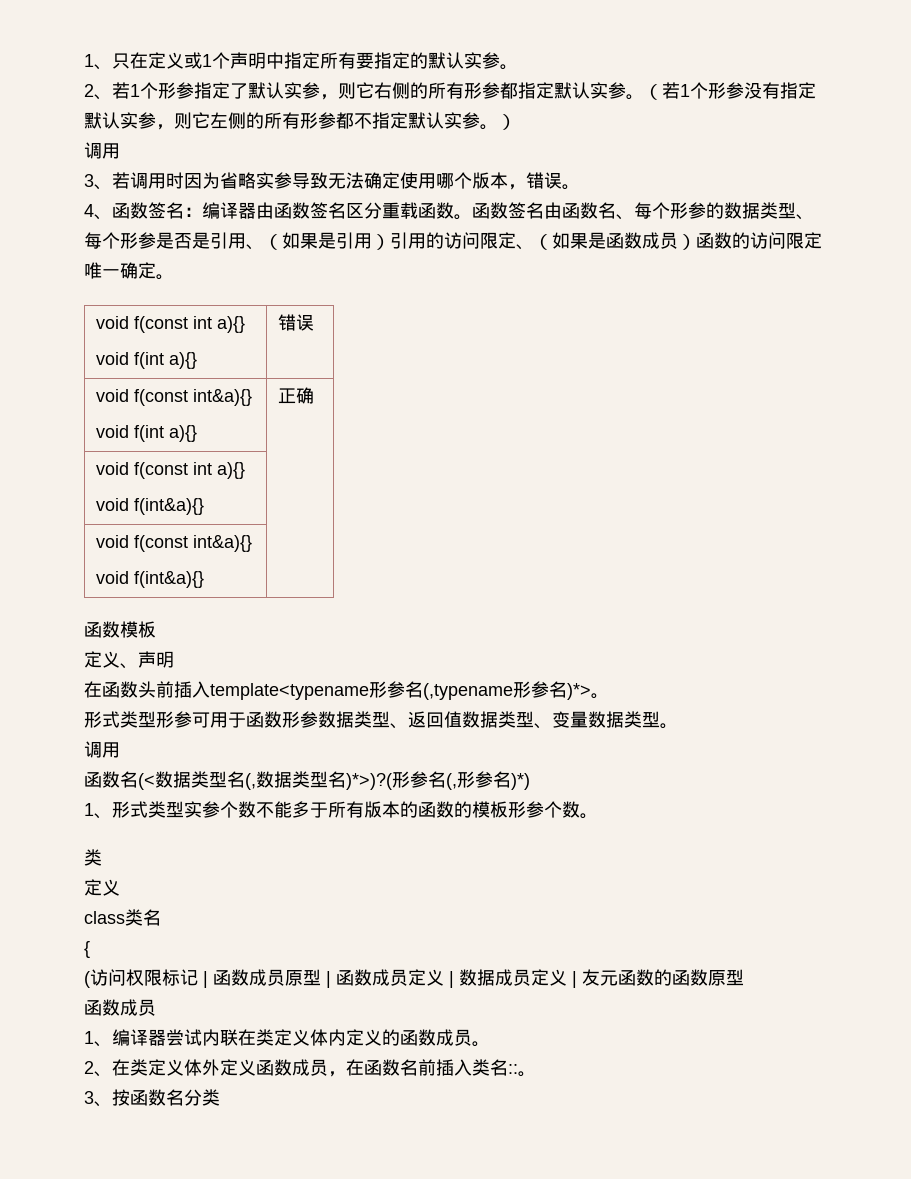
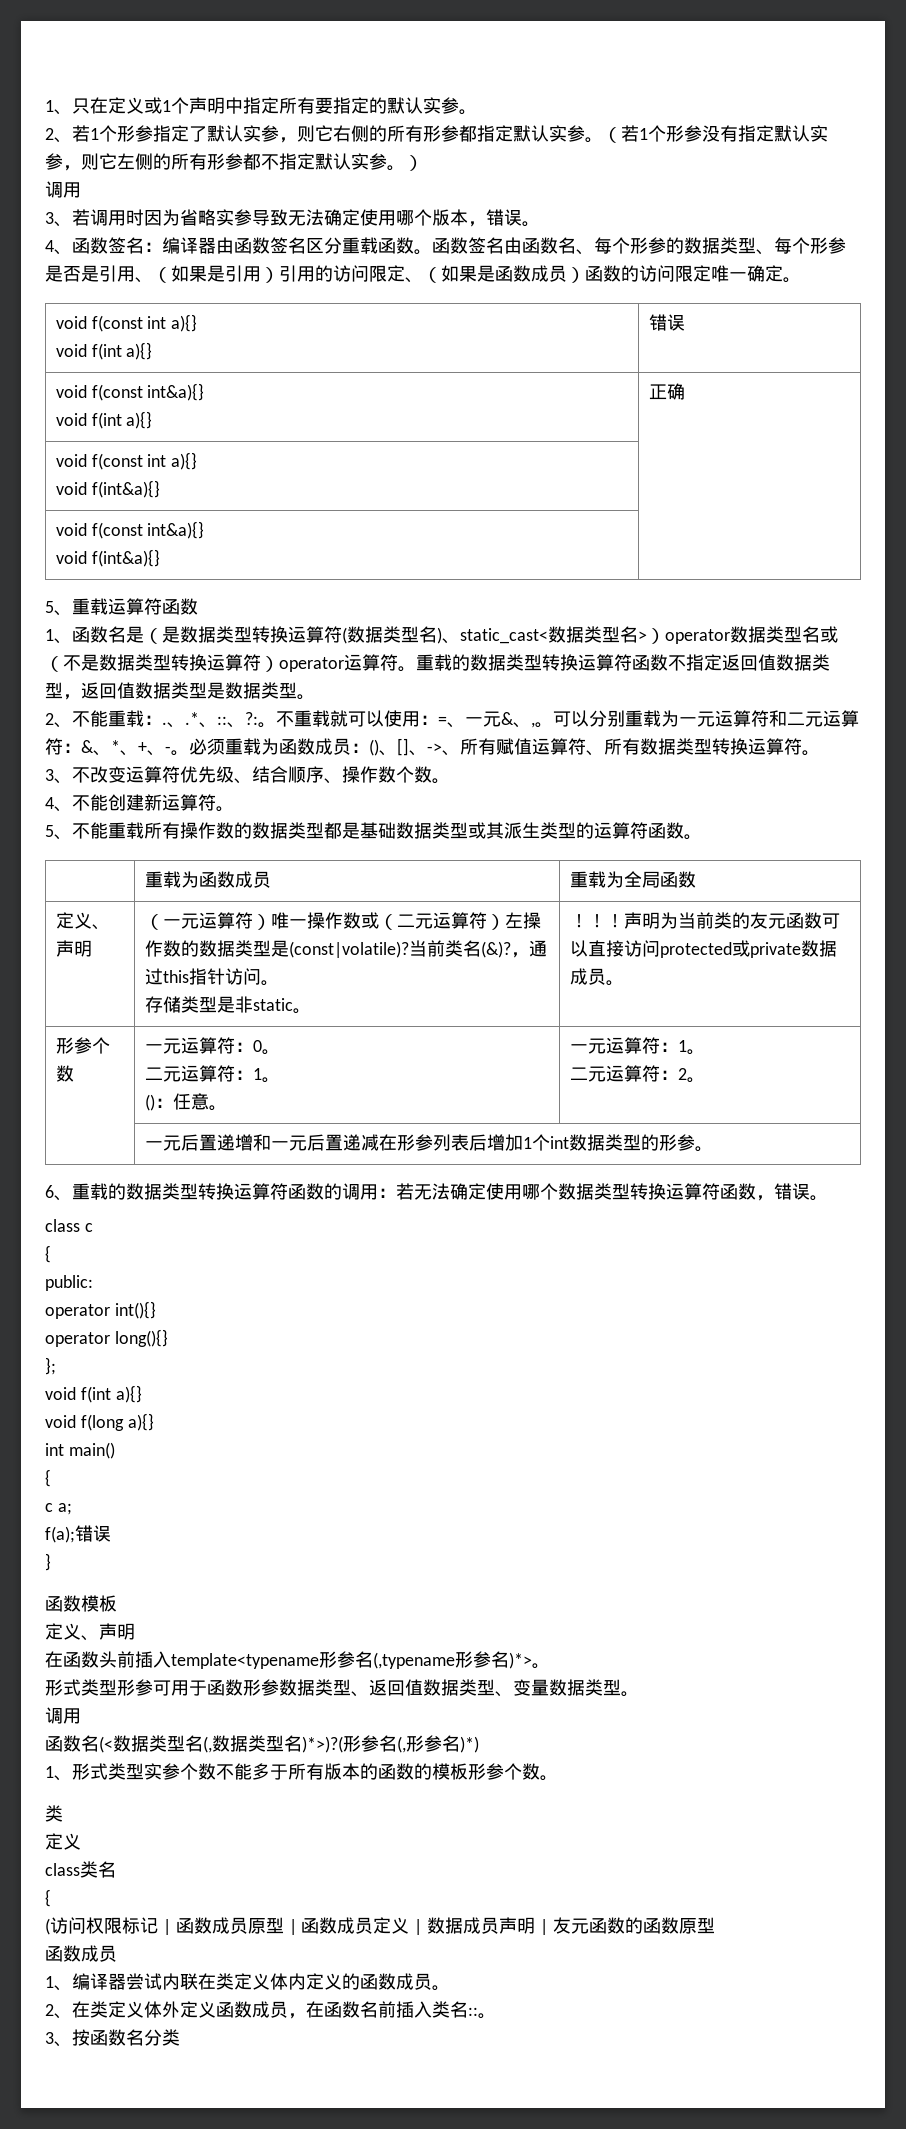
+ 5、重载运算符函数
+ 1、函数名是（是数据类型转换运算符(数据类型名)、static_cast<数据类型名>）operator数据类型名或（不是数据类型转换运算符）operator运算符。重载的数据类型转换运算符函数不指定返回值数据类型，返回值数据类型是数据类型。
+ 2、不能重载：.、.*、::、?:。不重载就可以使用：=、一元&、,。可以分别重载为一元运算符和二元运算符：&、*、+、-。必须重载为函数成员：()、[]、->、所有赋值运算符、所有数据类型转换运算符。
+ 3、不改变运算符优先级、结合顺序、操作数个数。
+ 4、不能创建新运算符。
+ 5、不能重载所有操作数的数据类型都是基础数据类型或其派生类型的运算符函数。
+ | 重载为函数成员 | 重载为全局函数
+ 定义、声明 | （一元运算符）唯一操作数或（二元运算符）左操作数的数据类型是(const|volatile)?当前类名(&)?，通过this指针访问。
+ 存储类型是非static。 | ！！！声明为当前类的友元函数可以直接访问protected或private数据成员。
+ 形参个数 | 一元运算符：0。
+ 二元运算符：1。
+ ()：任意。 | 一元运算符：1。
+ 二元运算符：2。
+ | 一元后置递增和一元后置递减在形参列表后增加1个int数据类型的形参。
+ 6、重载的数据类型转换运算符函数的调用：若无法确定使用哪个数据类型转换运算符函数，错误。
+ class c
+ {
+ public:
+ operator int(){}
+ operator long(){}
+ };
+ void f(int a){}
+ void f(long a){}
+ int main()
+ {
+ c a;
+ f(a);错误
+ }
- (访问权限标记 | 函数成员原型 | 函数成员定义 | 数据成员定义 | 友元函数的函数原型
+ (访问权限标记 | 函数成员原型 | 函数成员定义 | 数据成员声明 | 友元函数的函数原型

